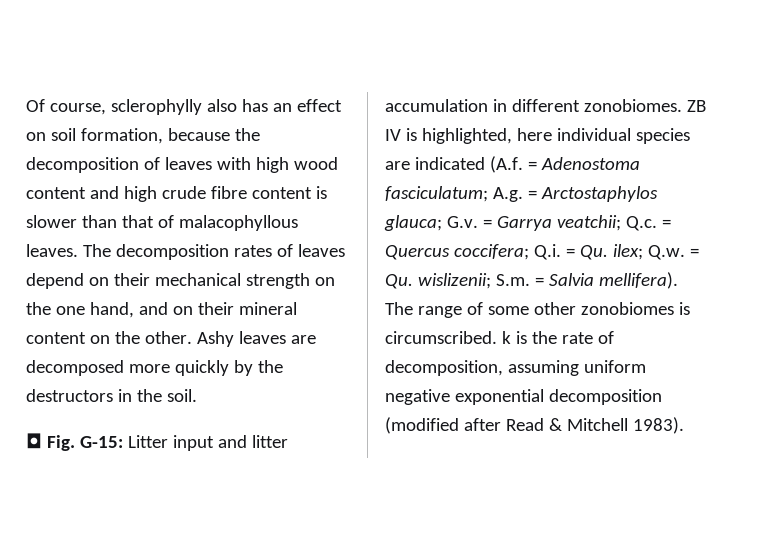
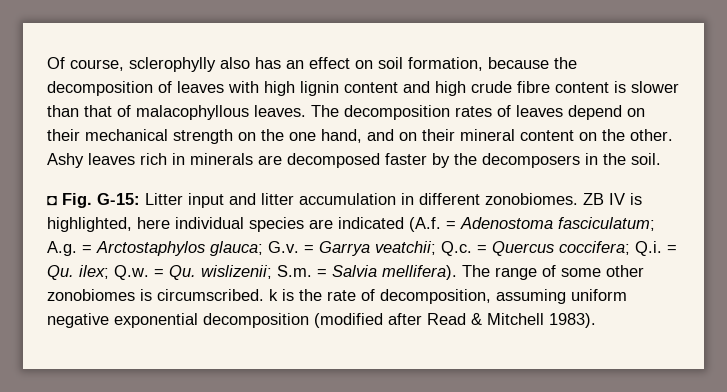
- Of course, sclerophylly also has an effect on soil formation, because the decomposition of leaves with high wood content and high crude fibre content is slower than that of malacophyllous leaves.
+ Of course, sclerophylly also has an effect on soil formation, because the decomposition of leaves with high lignin content and high crude fibre content is slower than that of malacophyllous leaves.
- Ashy leaves are decomposed more quickly by the destructors in the soil.
+ Ashy leaves rich in minerals are decomposed faster by the decomposers in the soil.

